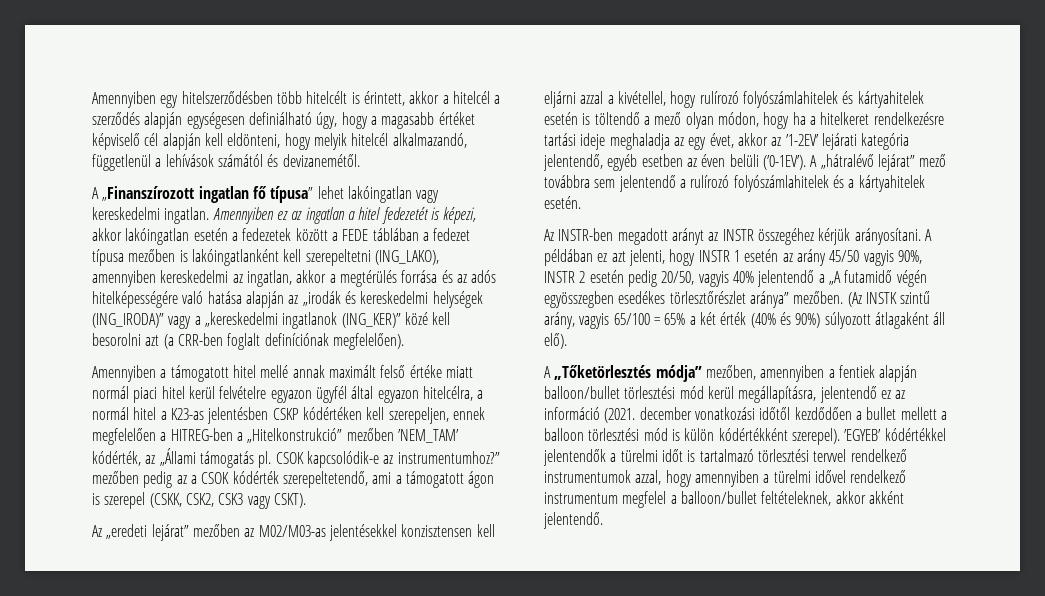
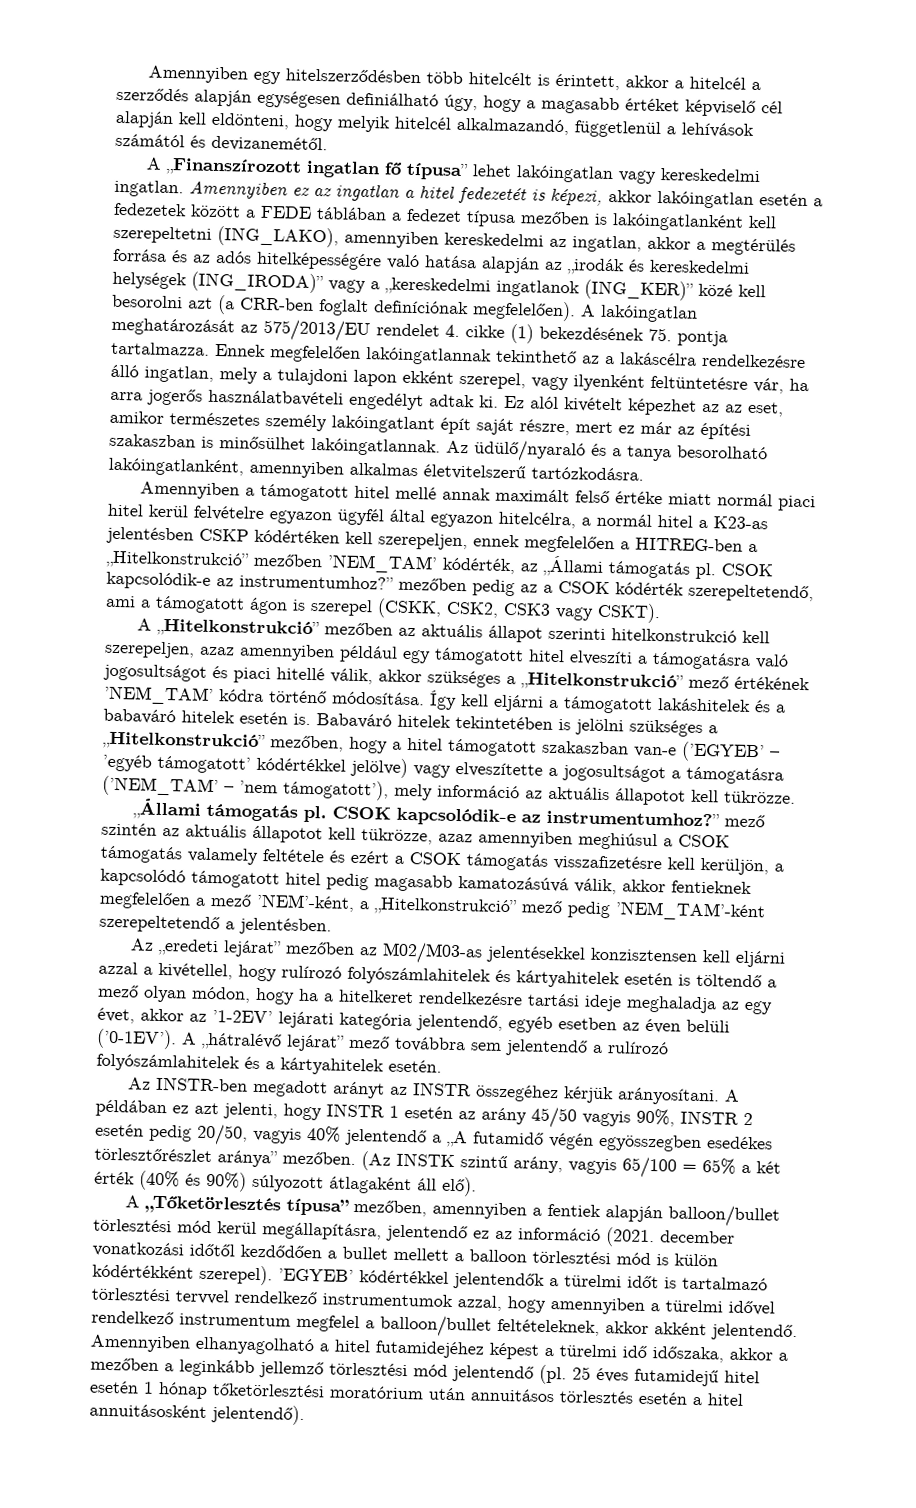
+ A lakóingatlan meghatározását az 575/2013/EU rendelet 4. cikke (1) bekezdésének 75. pontja tartalmazza. Ennek megfelelően lakóingatlannak tekinthető az a lakáscélra rendelkezésre álló ingatlan, mely a tulajdoni lapon ekként szerepel, vagy ilyenként feltüntetésre vár, ha arra jogerős használatbavételi engedélyt adtak ki. Ez alól kivételt képezhet az az eset, amikor természetes személy lakóingatlant épít saját részre, mert ez már az építési szakaszban is minősülhet lakóingatlannak. Az üdülő/nyaraló és a tanya besorolható lakóingatlanként, amennyiben alkalmas életvitelszerű tartózkodásra.
+ A „Hitelkonstrukció” mezőben az aktuális állapot szerinti hitelkonstrukció kell szerepeljen, azaz amennyiben például egy támogatott hitel elveszíti a támogatásra való jogosultságot és piaci hitellé válik, akkor szükséges a „Hitelkonstrukció” mező értékének ’NEM_TAM’ kódra történő módosítása. Így kell eljárni a támogatott lakáshitelek és a babaváró hitelek esetén is. Babaváró hitelek tekintetében is jelölni szükséges a „Hitelkonstrukció” mezőben, hogy a hitel támogatott szakaszban van-e (’EGYEB’ – ’egyéb támogatott’ kódértékkel jelölve) vagy elveszítette a jogosultságot a támogatásra (’NEM_TAM’ – ’nem támogatott’), mely információ az aktuális állapotot kell tükrözze.
+ „Állami támogatás pl. CSOK kapcsolódik-e az instrumentumhoz?” mező szintén az aktuális állapotot kell tükrözze, azaz amennyiben meghiúsul a CSOK támogatás valamely feltétele és ezért a CSOK támogatás visszafizetésre kell kerüljön, a kapcsolódó támogatott hitel pedig magasabb kamatozásúvá válik, akkor fentieknek megfelelően a mező ’NEM’-ként, a „Hitelkonstrukció” mező pedig ’NEM_TAM’-ként szerepeltetendő a jelentésben.
- A „Tőketörlesztés módja” mezőben, amennyiben a fentiek alapján balloon/bullet törlesztési mód kerül megállapításra, jelentendő ez az információ (2021. december vonatkozási időtől kezdődően a bullet mellett a balloon törlesztési mód is külön kódértékként szerepel). ’EGYEB’ kódértékkel jelentendők a türelmi időt is tartalmazó törlesztési tervvel rendelkező instrumentumok azzal, hogy amennyiben a türelmi idővel rendelkező instrumentum megfelel a balloon/bullet feltételeknek, akkor akként jelentendő.
+ A „Tőketörlesztés típusa” mezőben, amennyiben a fentiek alapján balloon/bullet törlesztési mód kerül megállapításra, jelentendő ez az információ (2021. december vonatkozási időtől kezdődően a bullet mellett a balloon törlesztési mód is külön kódértékként szerepel). ’EGYEB’ kódértékkel jelentendők a türelmi időt is tartalmazó törlesztési tervvel rendelkező instrumentumok azzal, hogy amennyiben a türelmi idővel rendelkező instrumentum megfelel a balloon/bullet feltételeknek, akkor akként jelentendő.
+ Amennyiben elhanyagolható a hitel futamidejéhez képest a türelmi idő időszaka, akkor a mezőben a leginkább jellemző törlesztési mód jelentendő (pl. 25 éves futamidejű hitel esetén 1 hónap tőketörlesztési moratórium után annuitásos törlesztés esetén a hitel annuitásosként jelentendő).

